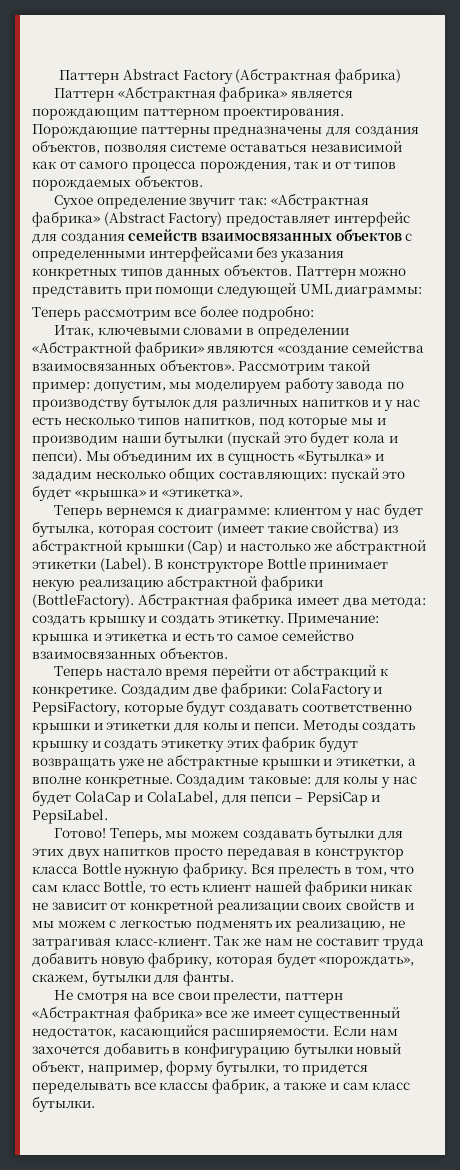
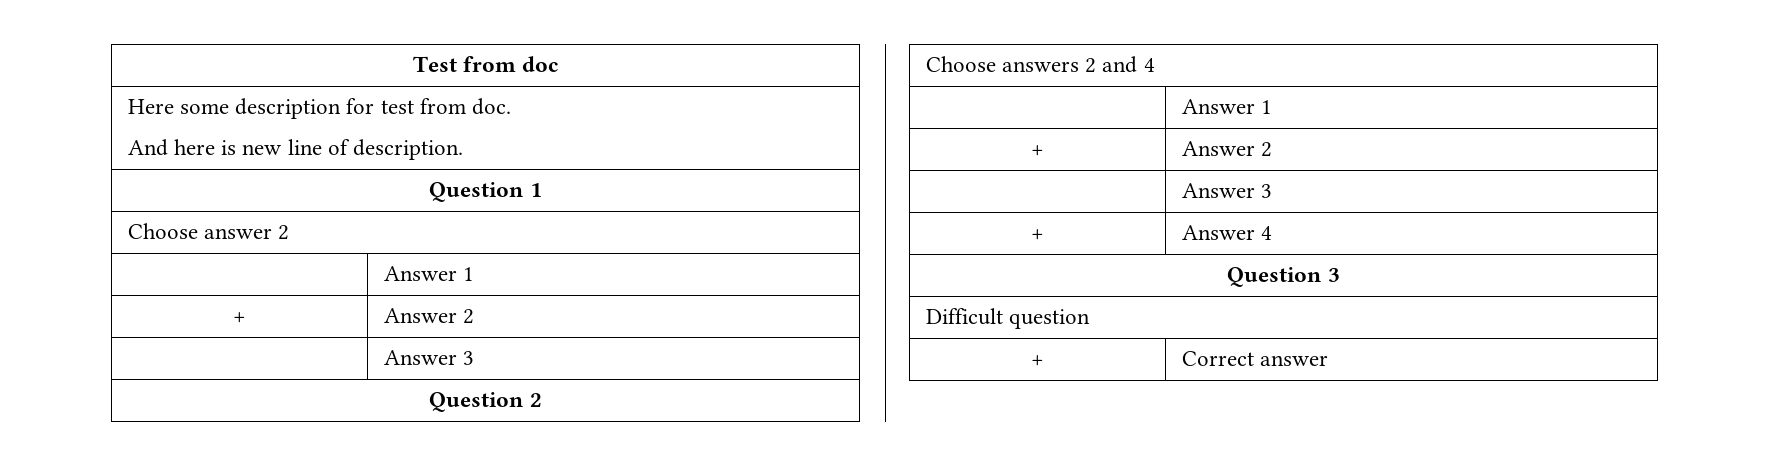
- Паттерн Abstract Factory (Абстрактная фабрика)
- Паттерн «Абстрактная фабрика» является порождающим паттерном проектирования. Порождающие паттерны предназначены для создания объектов, позволяя системе оставаться независимой как от самого процесса порождения, так и от типов порождаемых объектов.
- Сухое определение звучит так: «Абстрактная фабрика» (Abstract Factory) предоставляет интерфейс для создания семейств взаимосвязанных объектов с определенными интерфейсами без указания конкретных типов данных объектов. Паттерн можно представить при помощи следующей UML диаграммы:
- Теперь рассмотрим все более подробно:
- Итак, ключевыми словами в определении «Абстрактной фабрики» являются «создание семейства взаимосвязанных объектов». Рассмотрим такой пример: допустим, мы моделируем работу завода по производству бутылок для различных напитков и у нас есть несколько типов напитков, под которые мы и производим наши бутылки (пускай это будет кола и пепси). Мы объединим их в сущность «Бутылка» и зададим несколько общих составляющих: пускай это будет «крышка» и «этикетка».
- Теперь вернемся к диаграмме: клиентом у нас будет бутылка, которая состоит (имеет такие свойства) из абстрактной крышки (Cap) и настолько же абстрактной этикетки (Label). В конструкторе Bottle принимает некую реализацию абстрактной фабрики (BottleFactory). Абстрактная фабрика имеет два метода: создать крышку и создать этикетку. Примечание: крышка и этикетка и есть то самое семейство взаимосвязанных объектов.
- Теперь настало время перейти от абстракций к конкретике. Создадим две фабрики: ColaFactory и PepsiFactory, которые будут создавать соответственно крышки и этикетки для колы и пепси. Методы создать крышку и создать этикетку этих фабрик будут возвращать уже не абстрактные крышки и этикетки, а вполне конкретные. Создадим таковые: для колы у нас будет ColaCap и ColaLabel, для пепси – PepsiCap и PepsiLabel.
- Готово! Теперь, мы можем создавать бутылки для этих двух напитков просто передавая в конструктор класса Bottle нужную фабрику. Вся прелесть в том, что сам класс Bottle, то есть клиент нашей фабрики никак не зависит от конкретной реализации своих свойств и мы можем с легкостью подменять их реализацию, не затрагивая класс-клиент. Так же нам не составит труда добавить новую фабрику, которая будет «порождать», скажем, бутылки для фанты.
- Не смотря на все свои прелести, паттерн «Абстрактная фабрика» все же имеет существенный недостаток, касающийся расширяемости. Если нам захочется добавить в конфигурацию бутылки новый объект, например, форму бутылки, то придется переделывать все классы фабрик, а также и сам класс бутылки.
+ Test from doc
+ Here some description for test from doc.
+ And here is new line of description.
+ Question 1
+ Choose answer 2
+ | Answer 1
+ + | Answer 2
+ | Answer 3
+ Question 2
+ Choose answers 2 and 4
+ | Answer 1
+ + | Answer 2
+ | Answer 3
+ + | Answer 4
+ Question 3
+ Difficult question
+ + | Correct answer

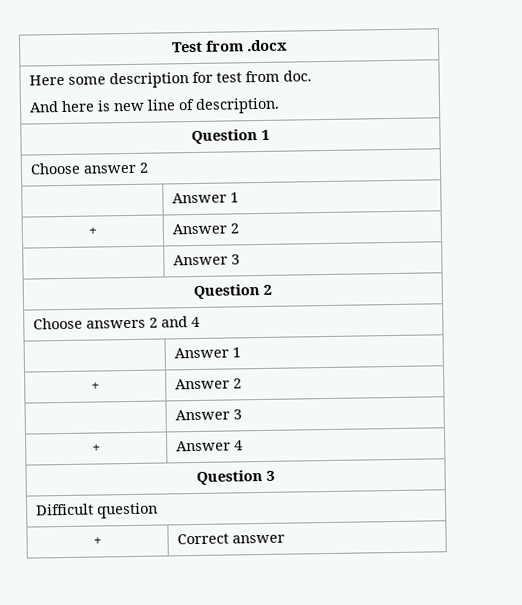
- Test from doc
+ Test from .docx

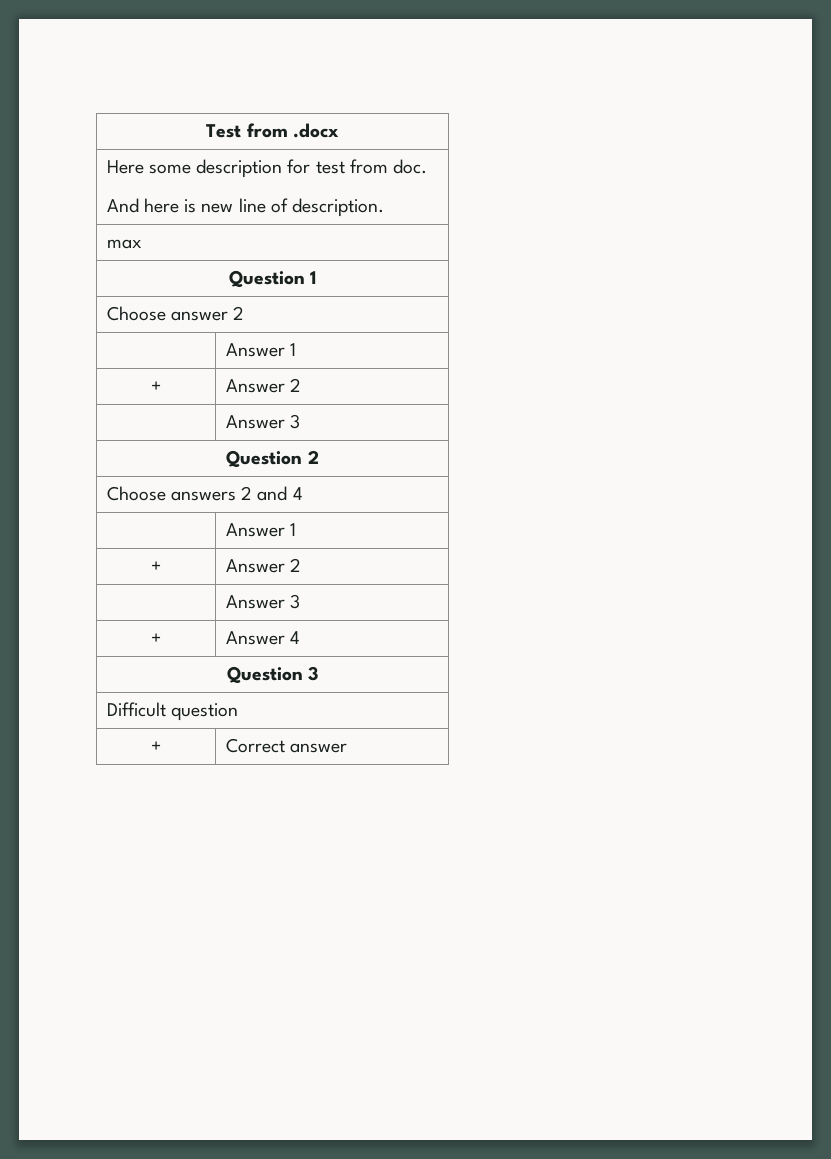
+ max

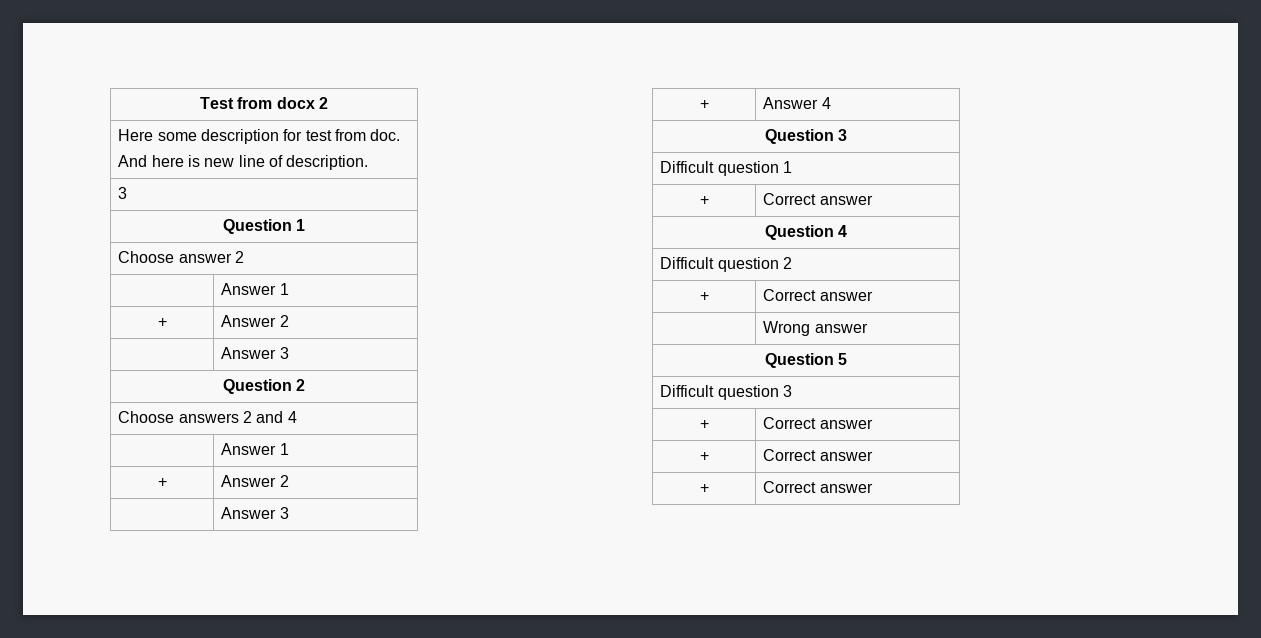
- Test from .docx
+ Test from docx 2
  Here some description for test from doc.
  And here is new line of description.
- max
+ 3
- Difficult question
+ Difficult question 1
+ + | Correct answer
+ Question 4
+ Difficult question 2
+ + | Correct answer
+ | Wrong answer
+ Question 5
+ Difficult question 3
+ + | Correct answer
+ + | Correct answer

